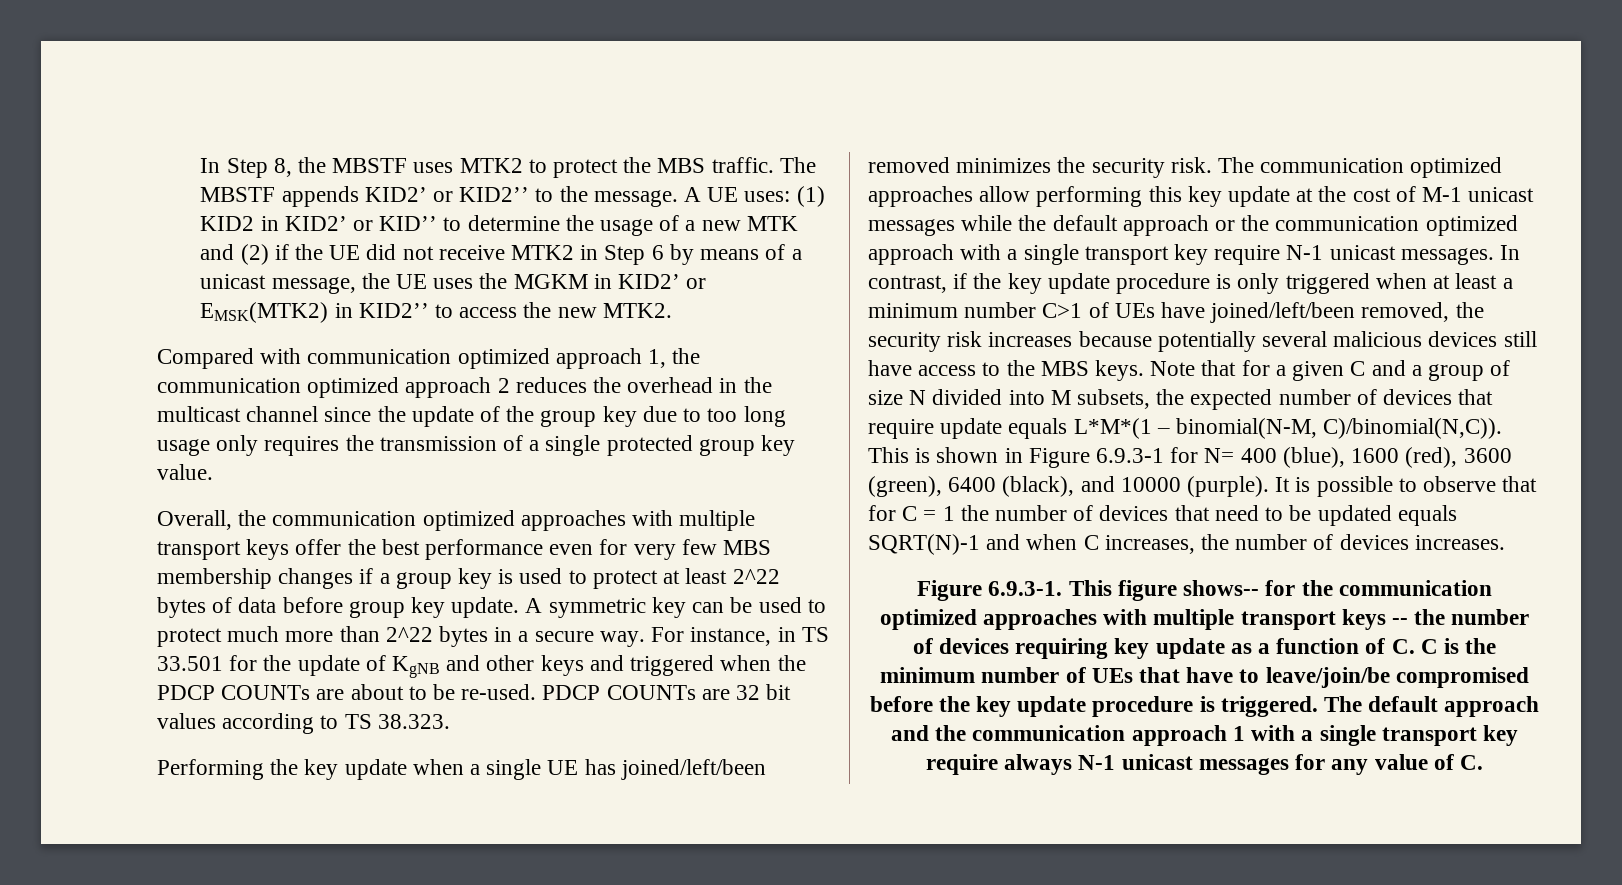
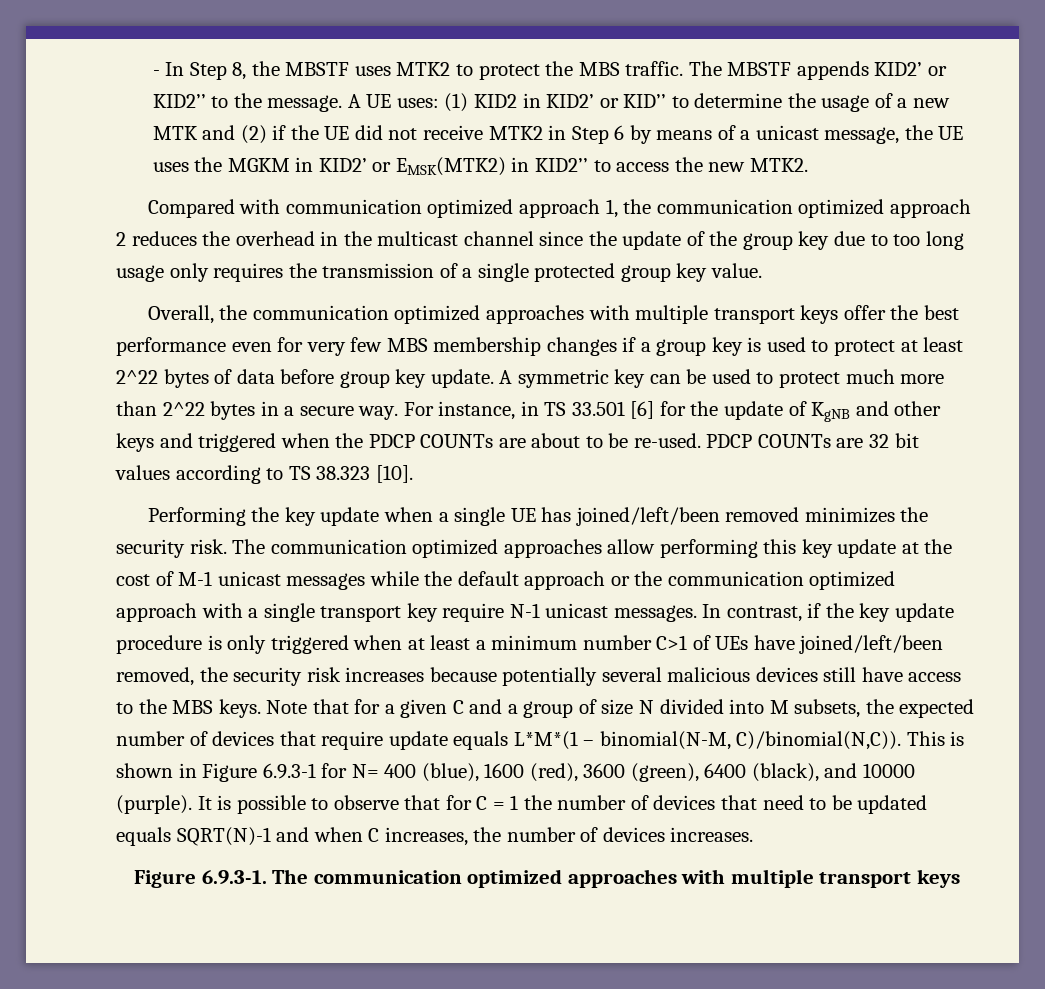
- In Step 8, the MBSTF uses MTK2 to protect the MBS traffic.
+ - In Step 8, the MBSTF uses MTK2 to protect the MBS traffic.
- For instance, in TS 33.501 for the update of KgNB and other keys and triggered when the PDCP COUNTs are about to be re-used.
+ For instance, in TS 33.501 [6] for the update of KgNB and other keys and triggered when the PDCP COUNTs are about to be re-used.
- PDCP COUNTs are 32 bit values according to TS 38.323.
+ PDCP COUNTs are 32 bit values according to TS 38.323 [10].
- Figure 6.9.3-1. This figure shows-- for the communication optimized approaches with multiple transport keys -- the number of devices requiring key update as a function of C. C is the minimum number of UEs that have to leave/join/be compromised before the key update procedure is triggered. The default approach and the communication approach 1 with a single transport key require always N-1 unicast messages for any value of C.
+ Figure 6.9.3-1. The communication optimized approaches with multiple transport keys

